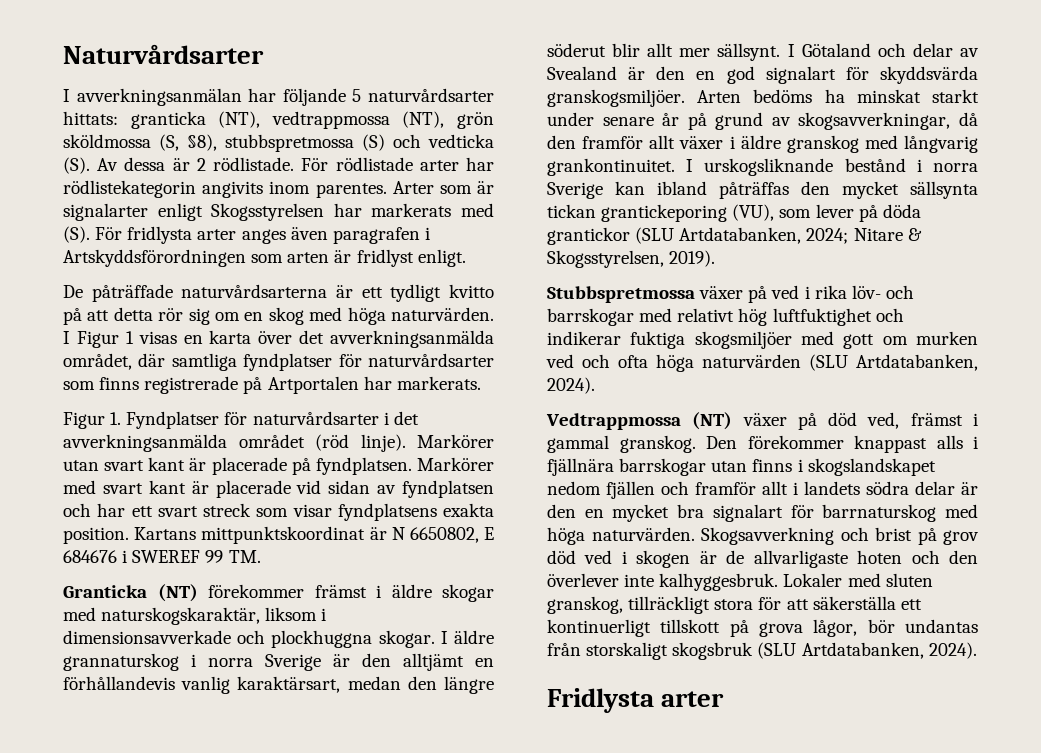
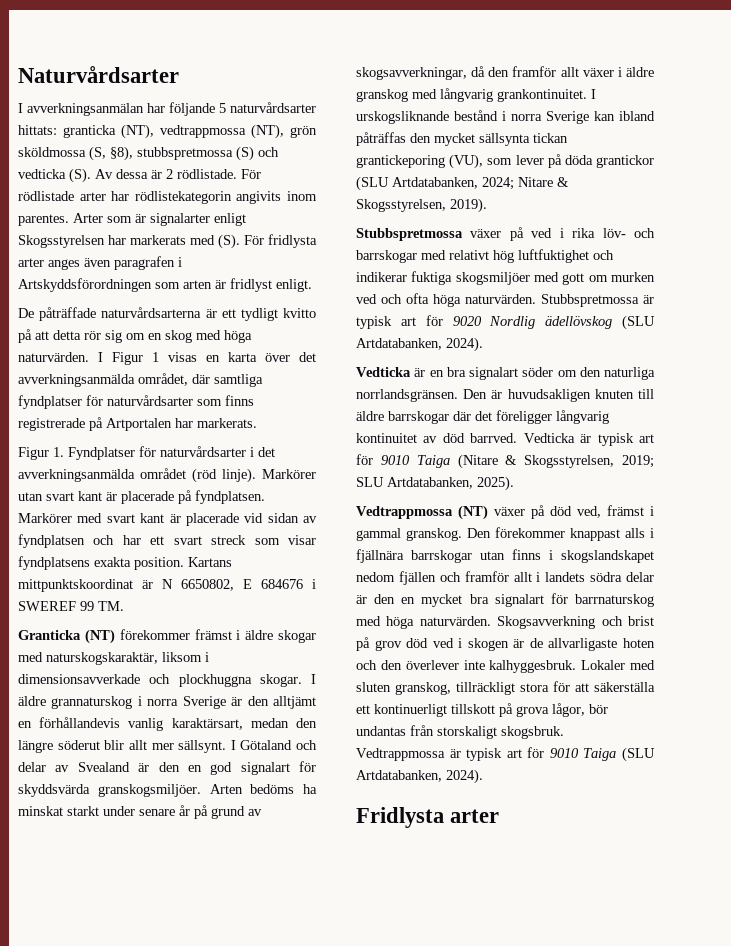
- Stubbspretmossa växer på ved i rika löv- och barrskogar med relativt hög luftfuktighet och indikerar fuktiga skogsmiljöer med gott om murken ved och ofta höga naturvärden (SLU Artdatabanken, 2024).
+ Stubbspretmossa växer på ved i rika löv- och barrskogar med relativt hög luftfuktighet och indikerar fuktiga skogsmiljöer med gott om murken ved och ofta höga naturvärden. Stubbspretmossa är typisk art för 9020 Nordlig ädellövskog (SLU Artdatabanken, 2024).
+ Vedticka är en bra signalart söder om den naturliga norrlandsgränsen. Den är huvudsakligen knuten till äldre barrskogar där det föreligger långvarig kontinuitet av död barrved. Vedticka är typisk art för 9010 Taiga (Nitare & Skogsstyrelsen, 2019; SLU Artdatabanken, 2025).
- Lokaler med sluten granskog, tillräckligt stora för att säkerställa ett kontinuerligt tillskott på grova lågor, bör undantas från storskaligt skogsbruk (SLU Artdatabanken, 2024).
+ Lokaler med sluten granskog, tillräckligt stora för att säkerställa ett kontinuerligt tillskott på grova lågor, bör undantas från storskaligt skogsbruk. Vedtrappmossa är typisk art för 9010 Taiga (SLU Artdatabanken, 2024).

